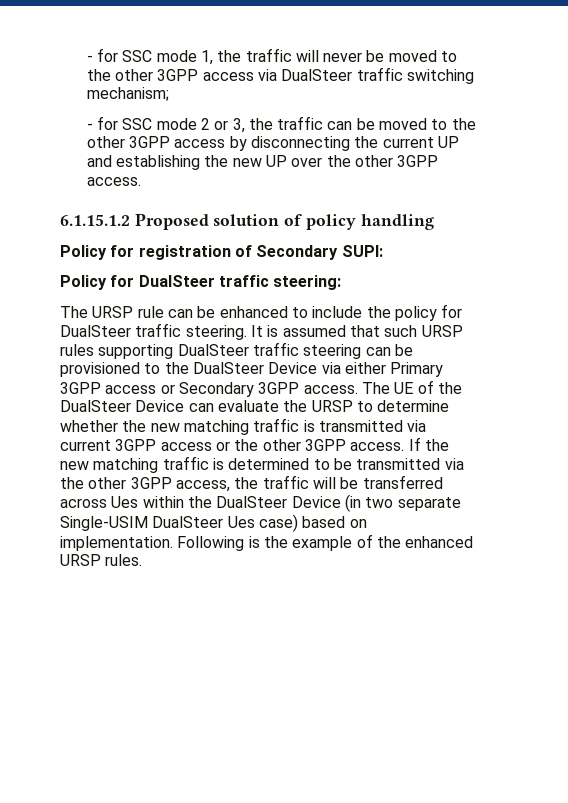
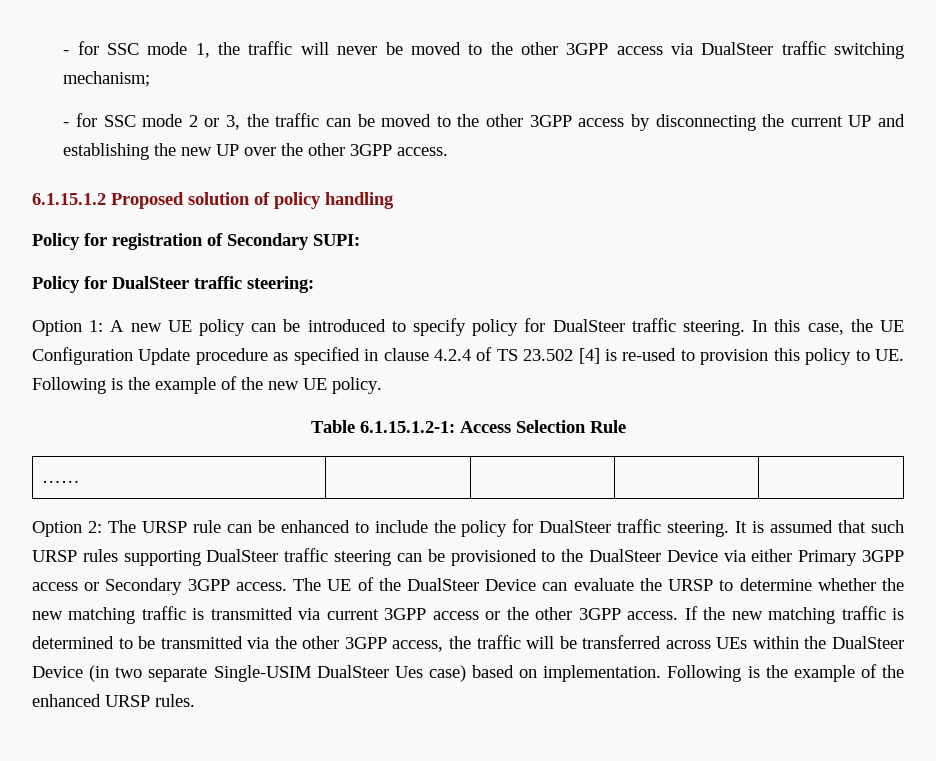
- The URSP rule can be enhanced to include the policy for DualSteer traffic steering.
+ Option 1: A new UE policy can be introduced to specify policy for DualSteer traffic steering. In this case, the UE Configuration Update procedure as specified in clause 4.2.4 of TS 23.502 [4] is re-used to provision this policy to UE. Following is the example of the new UE policy.
+ Table 6.1.15.1.2-1: Access Selection Rule
+ …… | | | |
+ Option 2: The URSP rule can be enhanced to include the policy for DualSteer traffic steering.
- If the new matching traffic is determined to be transmitted via the other 3GPP access, the traffic will be transferred across Ues within the DualSteer Device (in two separate Single-USIM DualSteer Ues case) based on implementation.
+ If the new matching traffic is determined to be transmitted via the other 3GPP access, the traffic will be transferred across UEs within the DualSteer Device (in two separate Single-USIM DualSteer Ues case) based on implementation.

